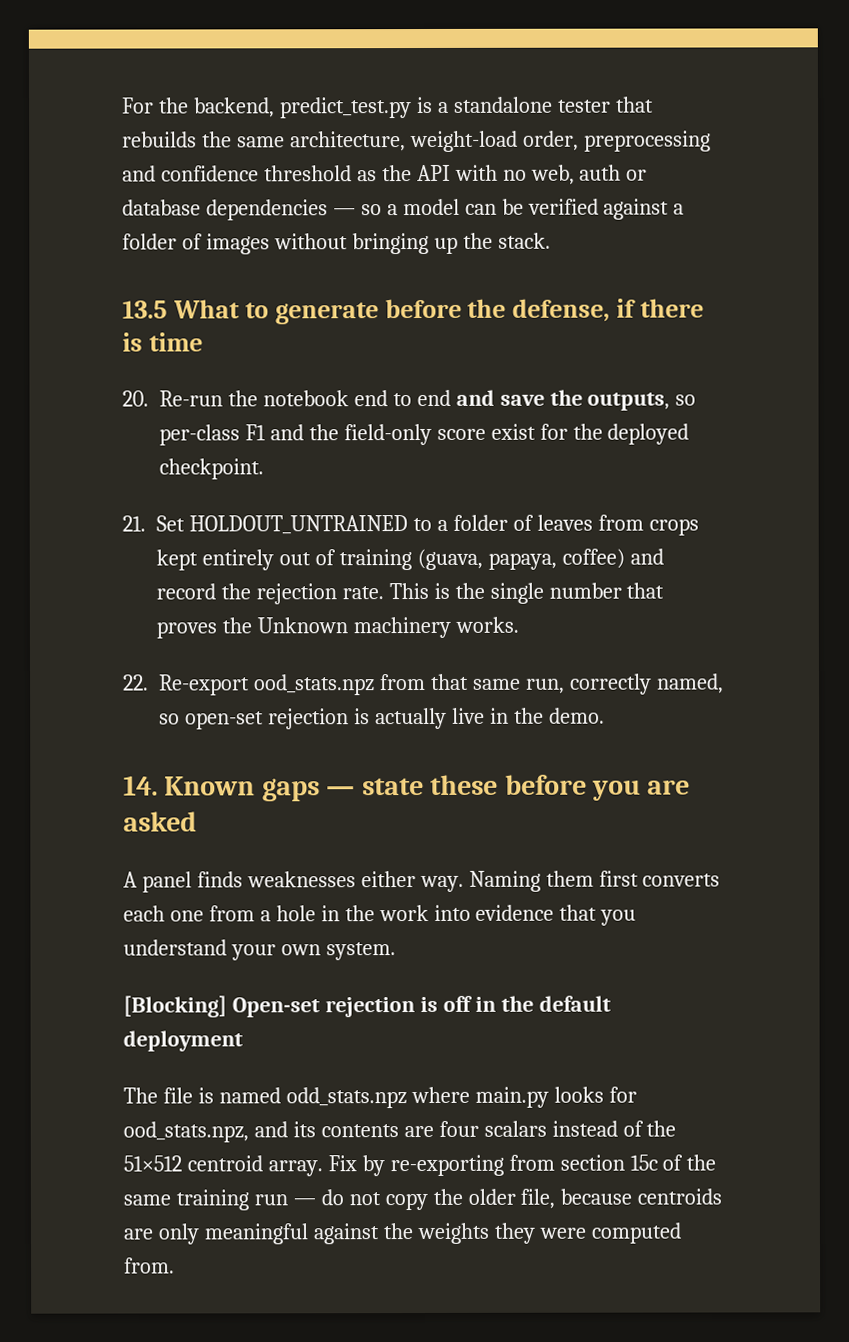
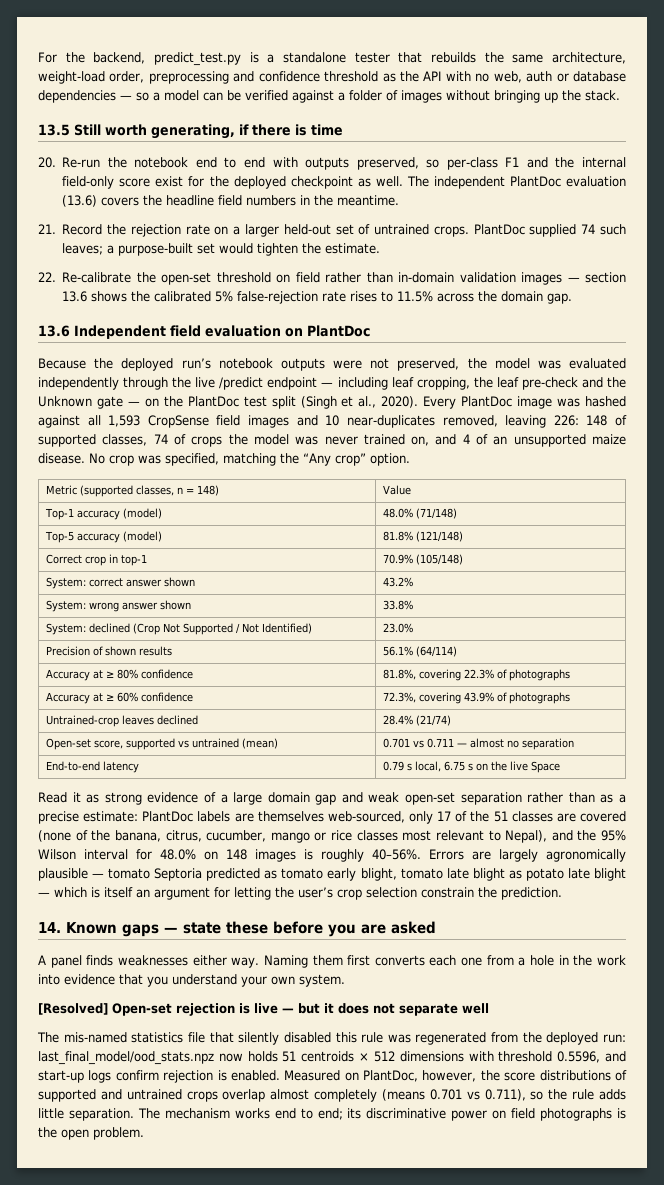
- 13.5 What to generate before the defense, if there is time
+ 13.5 Still worth generating, if there is time
- 20. Re-run the notebook end to end and save the outputs, so per-class F1 and the field-only score exist for the deployed checkpoint.
- 21. Set HOLDOUT_UNTRAINED to a folder of leaves from crops kept entirely out of training (guava, papaya, coffee) and record the rejection rate. This is the single number that proves the Unknown machinery works.
- 22. Re-export ood_stats.npz from that same run, correctly named, so open-set rejection is actually live in the demo.
+ 20. Re-run the notebook end to end with outputs preserved, so per-class F1 and the internal field-only score exist for the deployed checkpoint as well. The independent PlantDoc evaluation (13.6) covers the headline field numbers in the meantime.
+ 21. Record the rejection rate on a larger held-out set of untrained crops. PlantDoc supplied 74 such leaves; a purpose-built set would tighten the estimate.
+ 22. Re-calibrate the open-set threshold on field rather than in-domain validation images — section 13.6 shows the calibrated 5% false-rejection rate rises to 11.5% across the domain gap.
+ 13.6 Independent field evaluation on PlantDoc
+ Because the deployed run’s notebook outputs were not preserved, the model was evaluated independently through the live /predict endpoint — including leaf cropping, the leaf pre-check and the Unknown gate — on the PlantDoc test split (Singh et al., 2020). Every PlantDoc image was hashed against all 1,593 CropSense field images and 10 near-duplicates removed, leaving 226: 148 of supported classes, 74 of crops the model was never trained on, and 4 of an unsupported maize disease. No crop was specified, matching the “Any crop” option.
+ Metric (supported classes, n = 148) | Value
+ Top-1 accuracy (model) | 48.0% (71/148)
+ Top-5 accuracy (model) | 81.8% (121/148)
+ Correct crop in top-1 | 70.9% (105/148)
+ System: correct answer shown | 43.2%
+ System: wrong answer shown | 33.8%
+ System: declined (Crop Not Supported / Not Identified) | 23.0%
+ Precision of shown results | 56.1% (64/114)
+ Accuracy at ≥ 80% confidence | 81.8%, covering 22.3% of photographs
+ Accuracy at ≥ 60% confidence | 72.3%, covering 43.9% of photographs
+ Untrained-crop leaves declined | 28.4% (21/74)
+ Open-set score, supported vs untrained (mean) | 0.701 vs 0.711 — almost no separation
+ End-to-end latency | 0.79 s local, 6.75 s on the live Space
+ Read it as strong evidence of a large domain gap and weak open-set separation rather than as a precise estimate: PlantDoc labels are themselves web-sourced, only 17 of the 51 classes are covered (none of the banana, citrus, cucumber, mango or rice classes most relevant to Nepal), and the 95% Wilson interval for 48.0% on 148 images is roughly 40–56%. Errors are largely agronomically plausible — tomato Septoria predicted as tomato early blight, tomato late blight as potato late blight — which is itself an argument for letting the user’s crop selection constrain the prediction.
- [Blocking] Open-set rejection is off in the default deployment
- The file is named odd_stats.npz where main.py looks for ood_stats.npz, and its contents are four scalars instead of the 51×512 centroid array. Fix by re-exporting from section 15c of the same training run — do not copy the older file, because centroids are only meaningful against the weights they were computed from.
+ [Resolved] Open-set rejection is live — but it does not separate well
+ The mis-named statistics file that silently disabled this rule was regenerated from the deployed run: last_final_model/ood_stats.npz now holds 51 centroids × 512 dimensions with threshold 0.5596, and start-up logs confirm rejection is enabled. Measured on PlantDoc, however, the score distributions of supported and untrained crops overlap almost completely (means 0.701 vs 0.711), so the rule adds little separation. The mechanism works end to end; its discriminative power on field photographs is the open problem.

